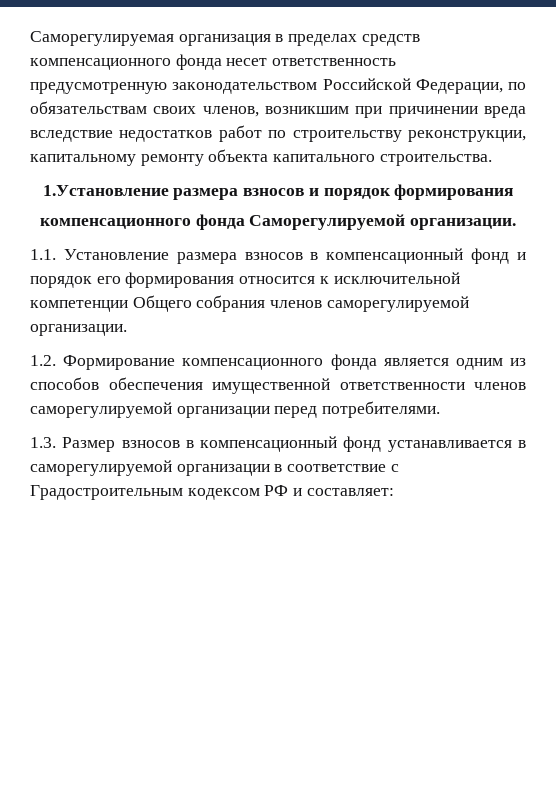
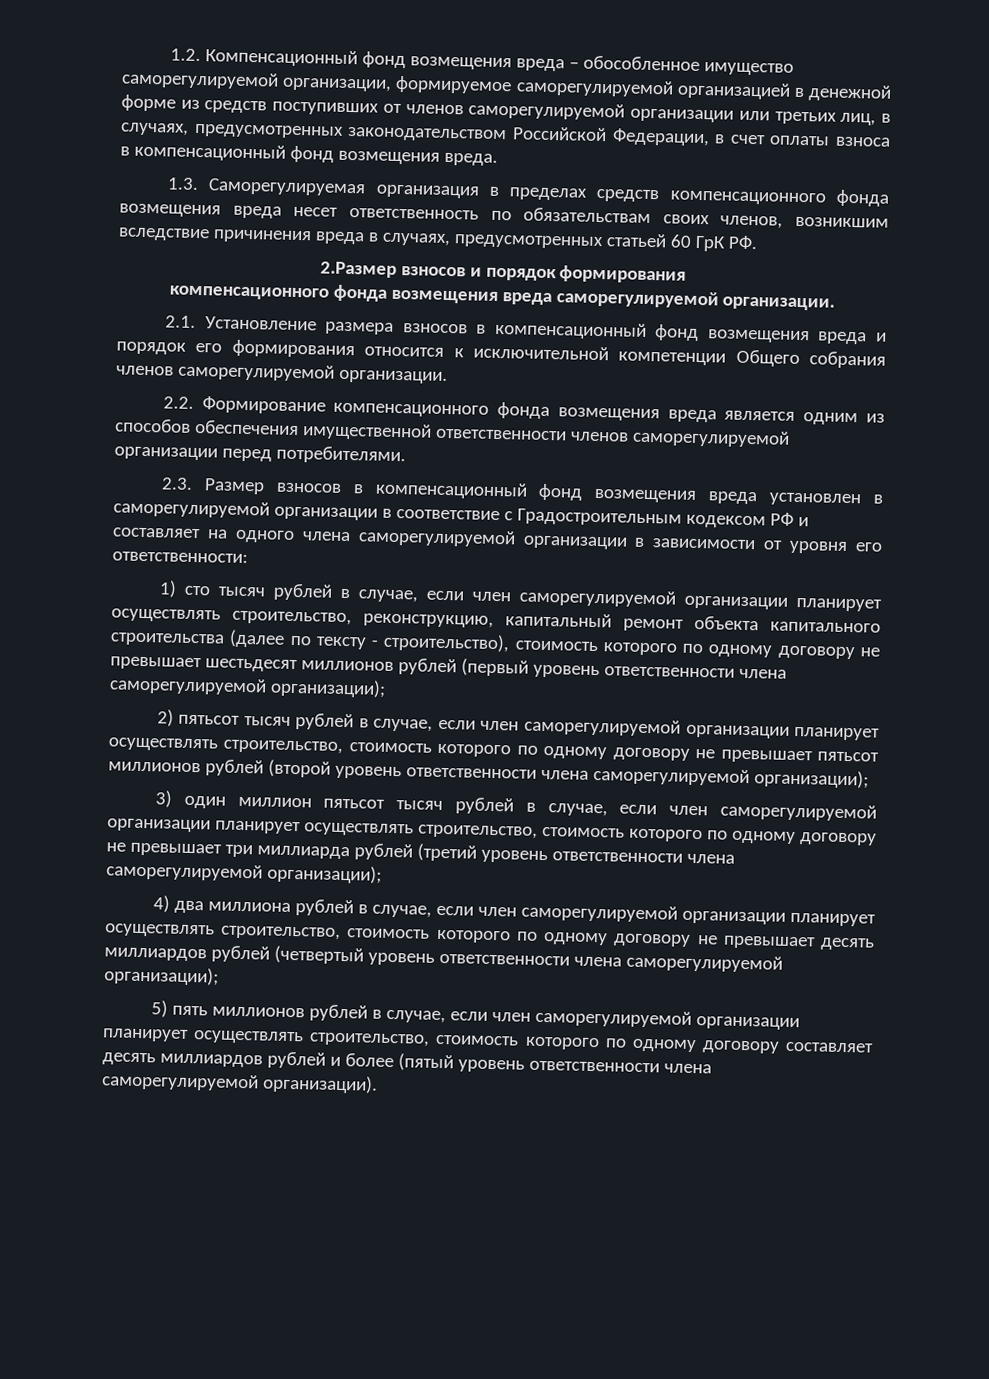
- Саморегулируемая организация в пределах средств компенсационного фонда несет ответственность предусмотренную законодательством Российской Федерации, по обязательствам своих членов, возникшим при причинении вреда вследствие недостатков работ по строительству реконструкции, капитальному ремонту объекта капитального строительства.
- 1.Установление размера взносов и порядок формирования
+ 1.2. Компенсационный фонд возмещения вреда – обособленное имущество саморегулируемой организации, формируемое саморегулируемой организацией в денежной форме из средств поступивших от членов саморегулируемой организации или третьих лиц, в случаях, предусмотренных законодательством Российской Федерации, в счет оплаты взноса в компенсационный фонд возмещения вреда.
+ 1.3. Саморегулируемая организация в пределах средств компенсационного фонда возмещения вреда несет ответственность по обязательствам своих членов, возникшим вследствие причинения вреда в случаях, предусмотренных статьей 60 ГрК РФ.
+ 2.Размер взносов и порядок формирования
- компенсационного фонда Саморегулируемой организации.
- 1.1. Установление размера взносов в компенсационный фонд и порядок его формирования относится к исключительной компетенции Общего собрания членов саморегулируемой организации.
+ компенсационного фонда возмещения вреда саморегулируемой организации.
+ 2.1. Установление размера взносов в компенсационный фонд возмещения вреда и порядок его формирования относится к исключительной компетенции Общего собрания членов саморегулируемой организации.
- 1.2. Формирование компенсационного фонда является одним из способов обеспечения имущественной ответственности членов саморегулируемой организации перед потребителями.
+ 2.2. Формирование компенсационного фонда возмещения вреда является одним из способов обеспечения имущественной ответственности членов саморегулируемой организации перед потребителями.
- 1.3. Размер взносов в компенсационный фонд устанавливается в саморегулируемой организации в соответствие с Градостроительным кодексом РФ и составляет:
+ 2.3. Размер взносов в компенсационный фонд возмещения вреда установлен в саморегулируемой организации в соответствие с Градостроительным кодексом РФ и составляет на одного члена саморегулируемой организации в зависимости от уровня его ответственности:
+ 1) сто тысяч рублей в случае, если член саморегулируемой организации планирует осуществлять строительство, реконструкцию, капитальный ремонт объекта капитального строительства (далее по тексту - строительство), стоимость которого по одному договору не превышает шестьдесят миллионов рублей (первый уровень ответственности члена саморегулируемой организации);
+ 2) пятьсот тысяч рублей в случае, если член саморегулируемой организации планирует осуществлять строительство, стоимость которого по одному договору не превышает пятьсот миллионов рублей (второй уровень ответственности члена саморегулируемой организации);
+ 3) один миллион пятьсот тысяч рублей в случае, если член саморегулируемой организации планирует осуществлять строительство, стоимость которого по одному договору не превышает три миллиарда рублей (третий уровень ответственности члена саморегулируемой организации);
+ 4) два миллиона рублей в случае, если член саморегулируемой организации планирует осуществлять строительство, стоимость которого по одному договору не превышает десять миллиардов рублей (четвертый уровень ответственности члена саморегулируемой организации);
+ 5) пять миллионов рублей в случае, если член саморегулируемой организации планирует осуществлять строительство, стоимость которого по одному договору составляет десять миллиардов рублей и более (пятый уровень ответственности члена саморегулируемой организации).

